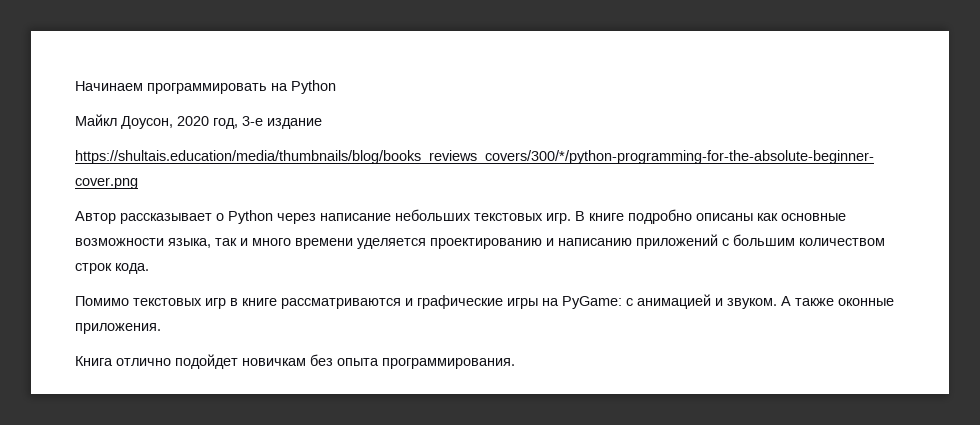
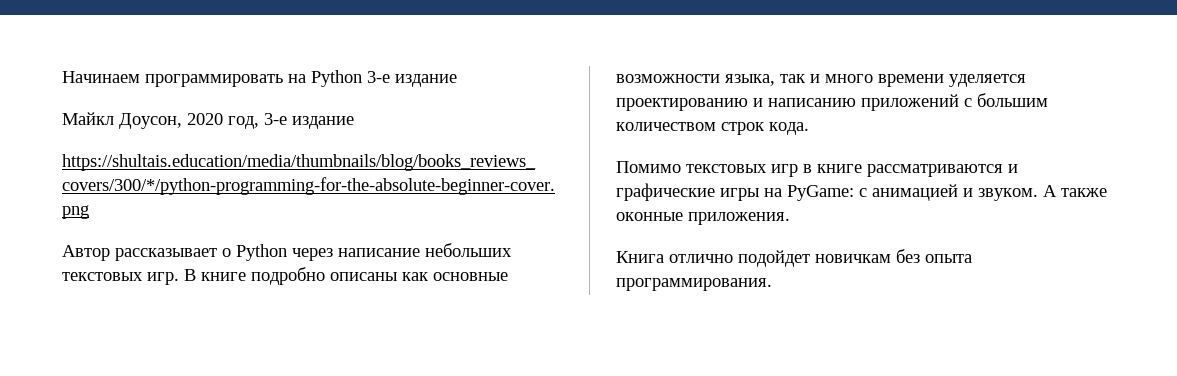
- Начинаем программировать на Python
+ Начинаем программировать на Python 3-е издание

